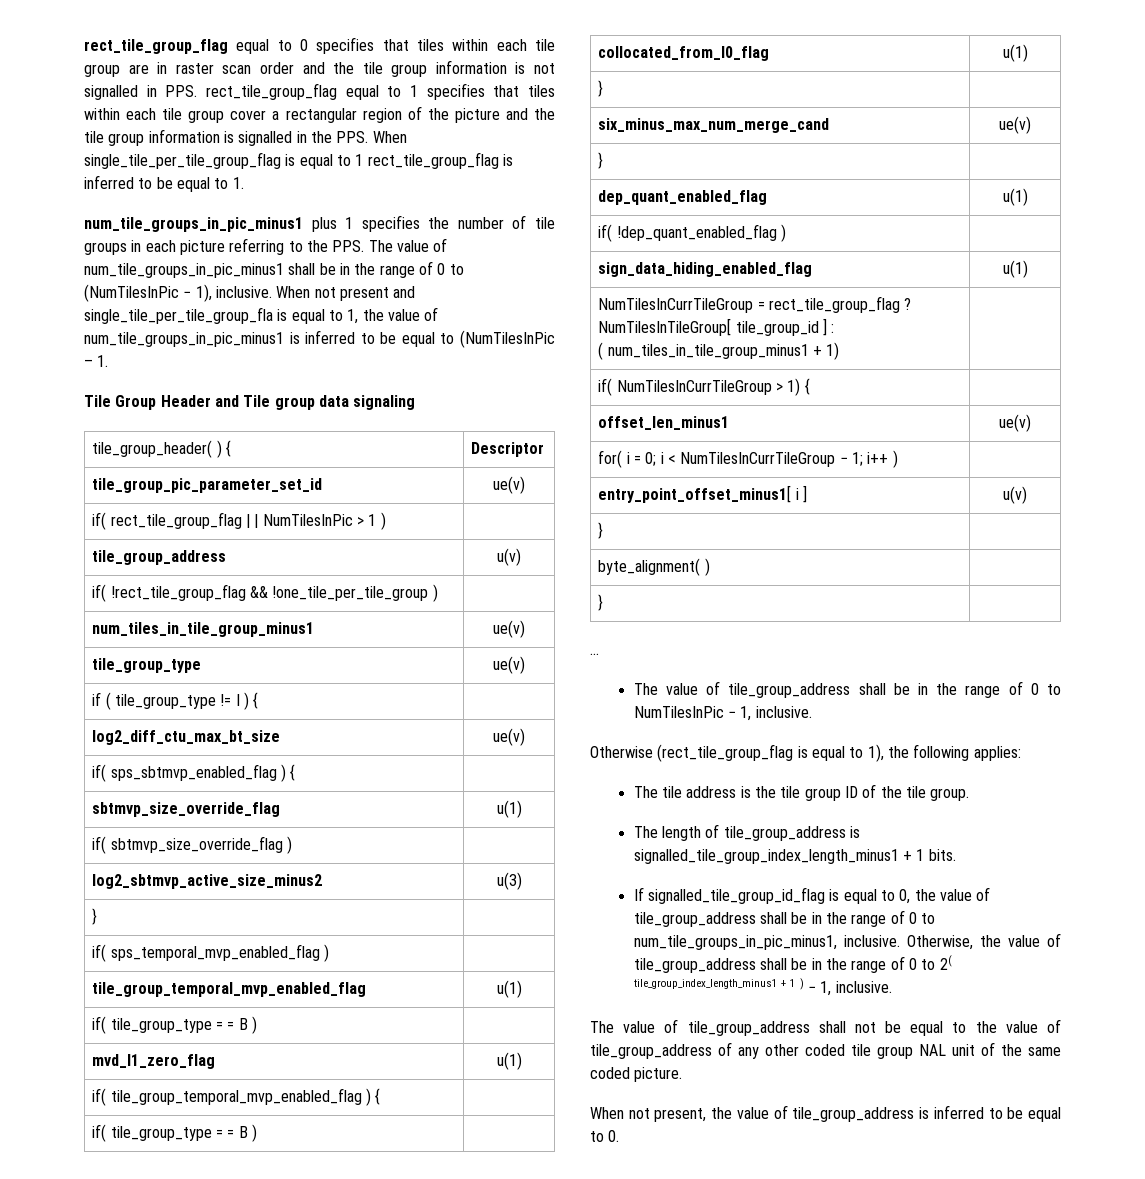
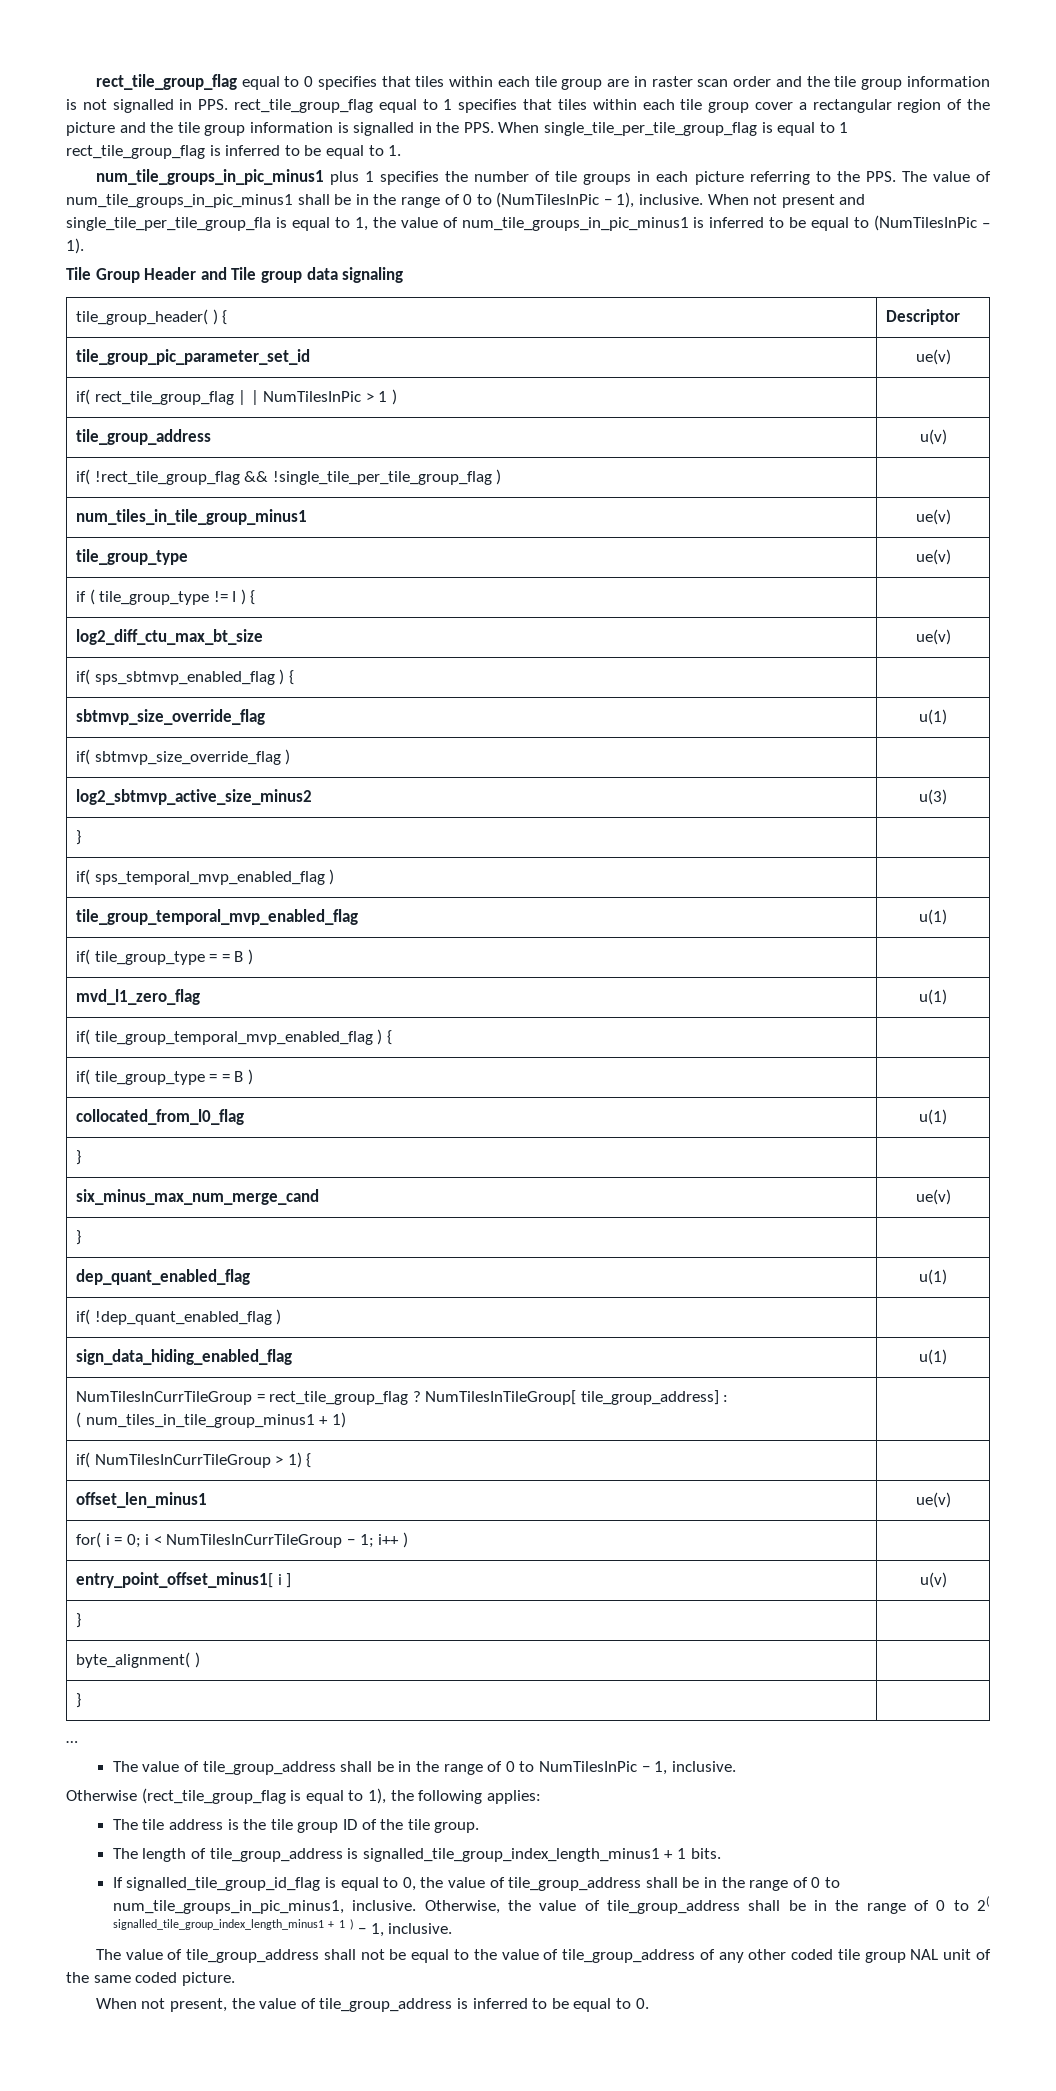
- When not present and single_tile_per_tile_group_fla is equal to 1, the value of num_tile_groups_in_pic_minus1 is inferred to be equal to (NumTilesInPic – 1.
+ When not present and single_tile_per_tile_group_fla is equal to 1, the value of num_tile_groups_in_pic_minus1 is inferred to be equal to (NumTilesInPic – 1).
- if( !rect_tile_group_flag && !one_tile_per_tile_group ) |
+ if( !rect_tile_group_flag && !single_tile_per_tile_group_flag ) |
- NumTilesInCurrTileGroup = rect_tile_group_flag ? NumTilesInTileGroup[ tile_group_id ] :
+ NumTilesInCurrTileGroup = rect_tile_group_flag ? NumTilesInTileGroup[ tile_group_address] :
- Otherwise, the value of tile_group_address shall be in the range of 0 to 2( tile_group_index_length_minus1 + 1 ) − 1, inclusive.
+ Otherwise, the value of tile_group_address shall be in the range of 0 to 2( signalled_tile_group_index_length_minus1 + 1 ) − 1, inclusive.

